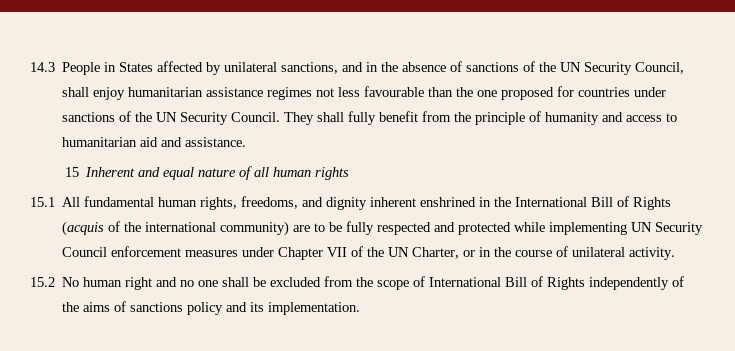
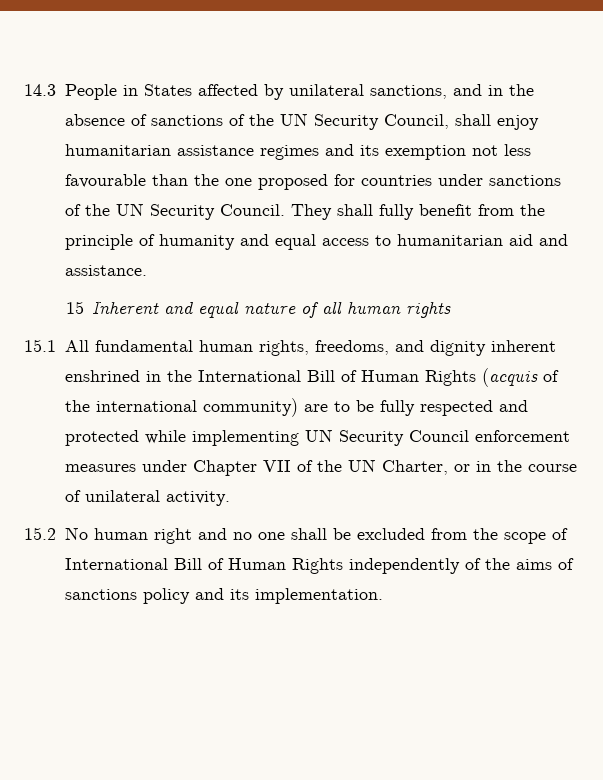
- 14.3 People in States affected by unilateral sanctions, and in the absence of sanctions of the UN Security Council, shall enjoy humanitarian assistance regimes not less favourable than the one proposed for countries under sanctions of the UN Security Council.
+ 14.3 People in States affected by unilateral sanctions, and in the absence of sanctions of the UN Security Council, shall enjoy humanitarian assistance regimes and its exemption not less favourable than the one proposed for countries under sanctions of the UN Security Council.
- They shall fully benefit from the principle of humanity and access to humanitarian aid and assistance.
+ They shall fully benefit from the principle of humanity and equal access to humanitarian aid and assistance.
- 15.1 All fundamental human rights, freedoms, and dignity inherent enshrined in the International Bill of Rights (acquis of the international community) are to be fully respected and protected while implementing UN Security Council enforcement measures under Chapter VII of the UN Charter, or in the course of unilateral activity.
+ 15.1 All fundamental human rights, freedoms, and dignity inherent enshrined in the International Bill of Human Rights (acquis of the international community) are to be fully respected and protected while implementing UN Security Council enforcement measures under Chapter VII of the UN Charter, or in the course of unilateral activity.
- 15.2 No human right and no one shall be excluded from the scope of International Bill of Rights independently of the aims of sanctions policy and its implementation.
+ 15.2 No human right and no one shall be excluded from the scope of International Bill of Human Rights independently of the aims of sanctions policy and its implementation.

